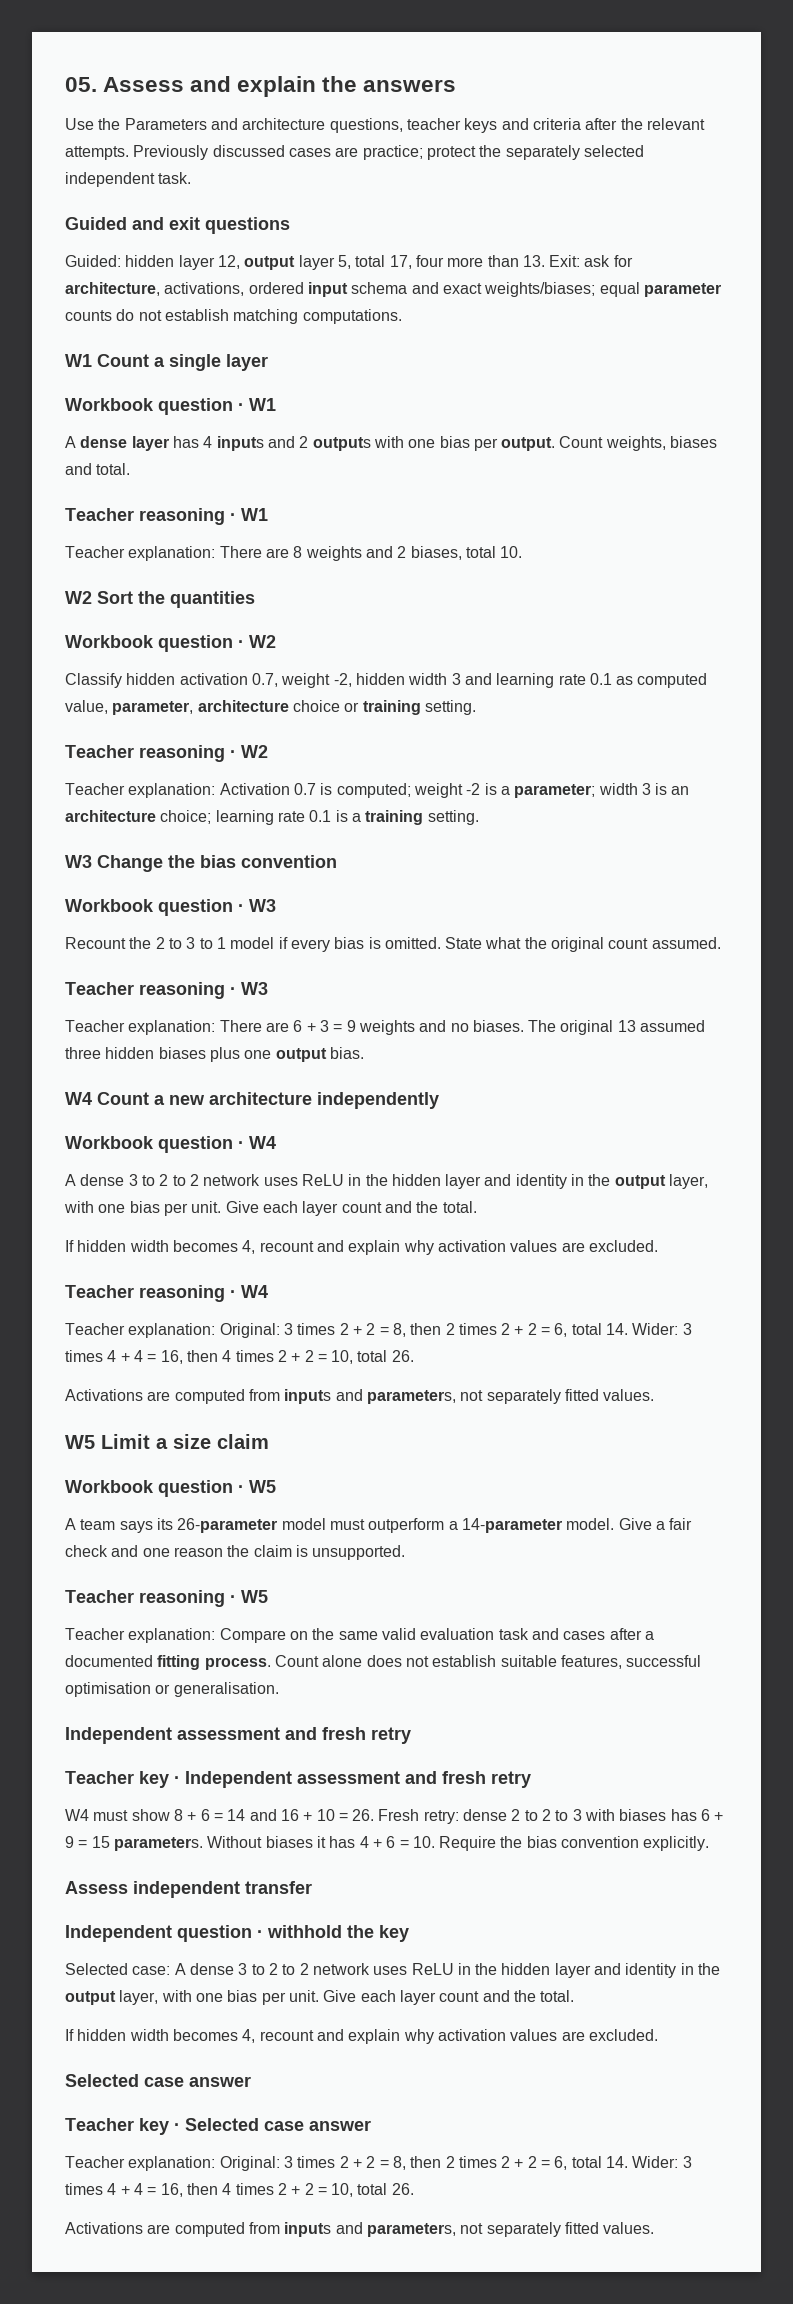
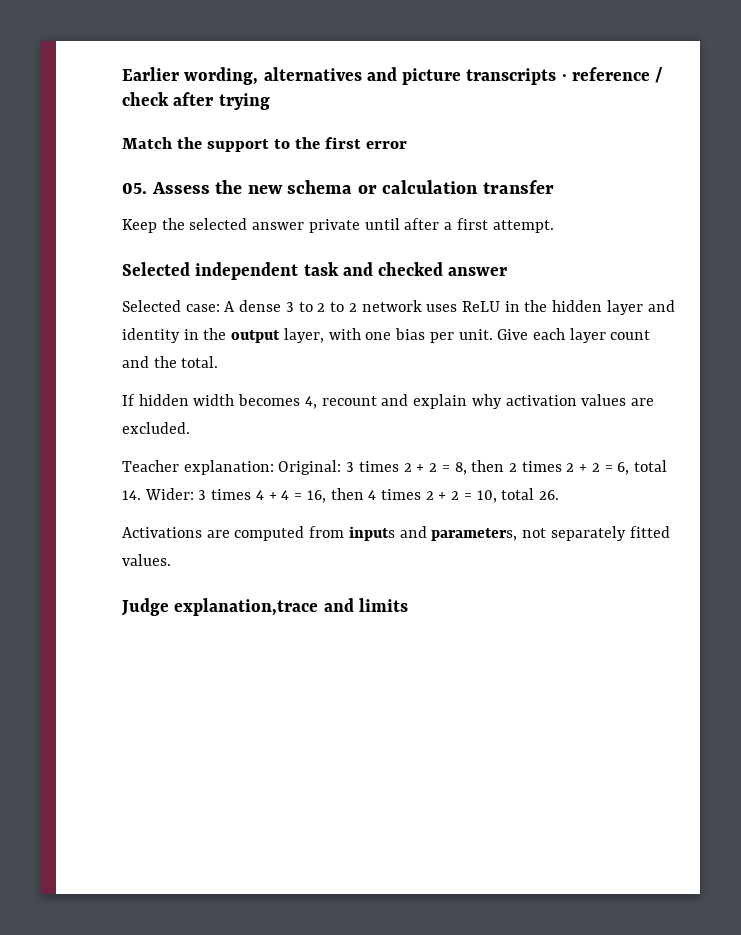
- 05. Assess and explain the answers
- Use the Parameters and architecture questions, teacher keys and criteria after the relevant attempts. Previously discussed cases are practice; protect the separately selected independent task.
- Guided and exit questions
- Guided: hidden layer 12, output layer 5, total 17, four more than 13. Exit: ask for architecture, activations, ordered input schema and exact weights/biases; equal parameter counts do not establish matching computations.
- W1 Count a single layer
- Workbook question · W1
- A dense layer has 4 inputs and 2 outputs with one bias per output. Count weights, biases and total.
- Teacher reasoning · W1
- Teacher explanation: There are 8 weights and 2 biases, total 10.
- W2 Sort the quantities
- Workbook question · W2
- Classify hidden activation 0.7, weight -2, hidden width 3 and learning rate 0.1 as computed value, parameter, architecture choice or training setting.
- Teacher reasoning · W2
- Teacher explanation: Activation 0.7 is computed; weight -2 is a parameter; width 3 is an architecture choice; learning rate 0.1 is a training setting.
- W3 Change the bias convention
- Workbook question · W3
- Recount the 2 to 3 to 1 model if every bias is omitted. State what the original count assumed.
- Teacher reasoning · W3
- Teacher explanation: There are 6 + 3 = 9 weights and no biases. The original 13 assumed three hidden biases plus one output bias.
- W4 Count a new architecture independently
- Workbook question · W4
- A dense 3 to 2 to 2 network uses ReLU in the hidden layer and identity in the output layer, with one bias per unit.
+ Earlier wording, alternatives and picture transcripts · reference / check after trying
+ Match the support to the first error
+ 05. Assess the new schema or calculation transfer
+ Keep the selected answer private until after a first attempt.
+ Selected independent task and checked answer
+ Selected case: A dense 3 to 2 to 2 network uses ReLU in the hidden layer and identity in the output layer, with one bias per unit.
- Teacher reasoning · W4
- W5 Limit a size claim
- Workbook question · W5
- A team says its 26-parameter model must outperform a 14-parameter model. Give a fair check and one reason the claim is unsupported.
- Teacher reasoning · W5
- Teacher explanation: Compare on the same valid evaluation task and cases after a documented fitting process. Count alone does not establish suitable features, successful optimisation or generalisation.
- Independent assessment and fresh retry
- Teacher key · Independent assessment and fresh retry
- W4 must show 8 + 6 = 14 and 16 + 10 = 26. Fresh retry: dense 2 to 2 to 3 with biases has 6 + 9 = 15 parameters. Without biases it has 4 + 6 = 10. Require the bias convention explicitly.
- Assess independent transfer
- Independent question · withhold the key
- Selected case: A dense 3 to 2 to 2 network uses ReLU in the hidden layer and identity in the output layer, with one bias per unit. Give each layer count and the total.
- If hidden width becomes 4, recount and explain why activation values are excluded.
- Selected case answer
- Teacher key · Selected case answer
- Teacher explanation: Original: 3 times 2 + 2 = 8, then 2 times 2 + 2 = 6, total 14. Wider: 3 times 4 + 4 = 16, then 4 times 2 + 2 = 10, total 26.
- Activations are computed from inputs and parameters, not separately fitted values.
+ Judge explanation,trace and limits

